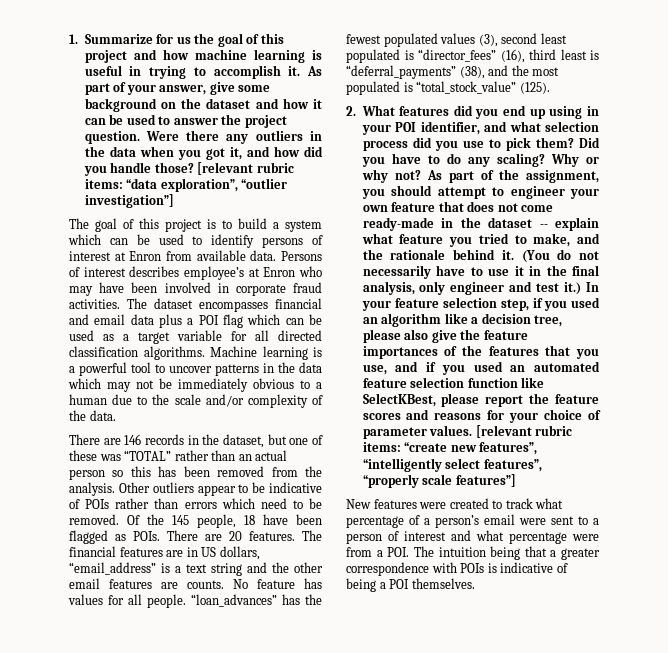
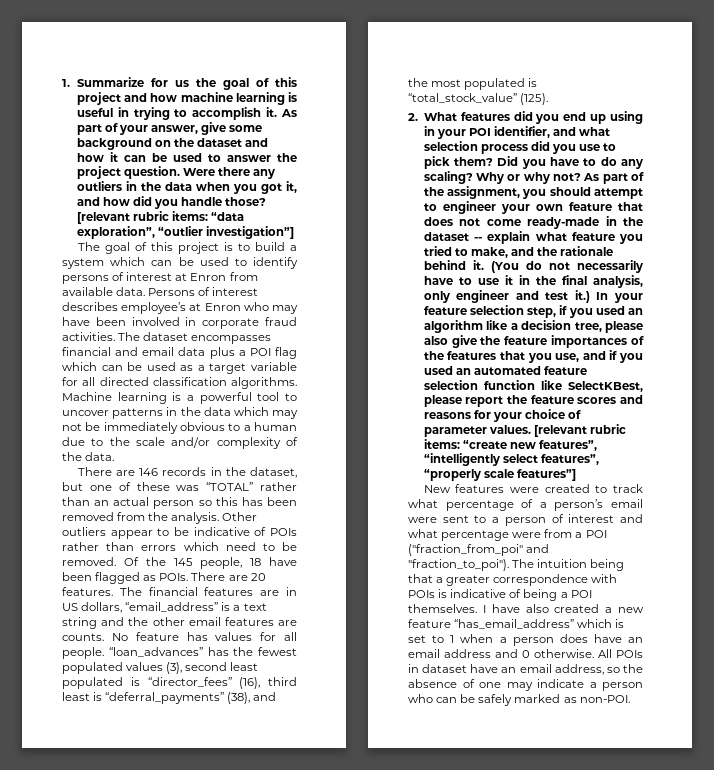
- New features were created to track what percentage of a person’s email were sent to a person of interest and what percentage were from a POI. The intuition being that a greater correspondence with POIs is indicative of being a POI themselves.
+ New features were created to track what percentage of a person’s email were sent to a person of interest and what percentage were from a POI ("fraction_from_poi" and "fraction_to_poi"). The intuition being that a greater correspondence with POIs is indicative of being a POI themselves.
+ I have also created a new feature “has_email_address” which is set to 1 when a person does have an email address and 0 otherwise. All POIs in dataset have an email address, so the absence of one may indicate a person who can be safely marked as non-POI.

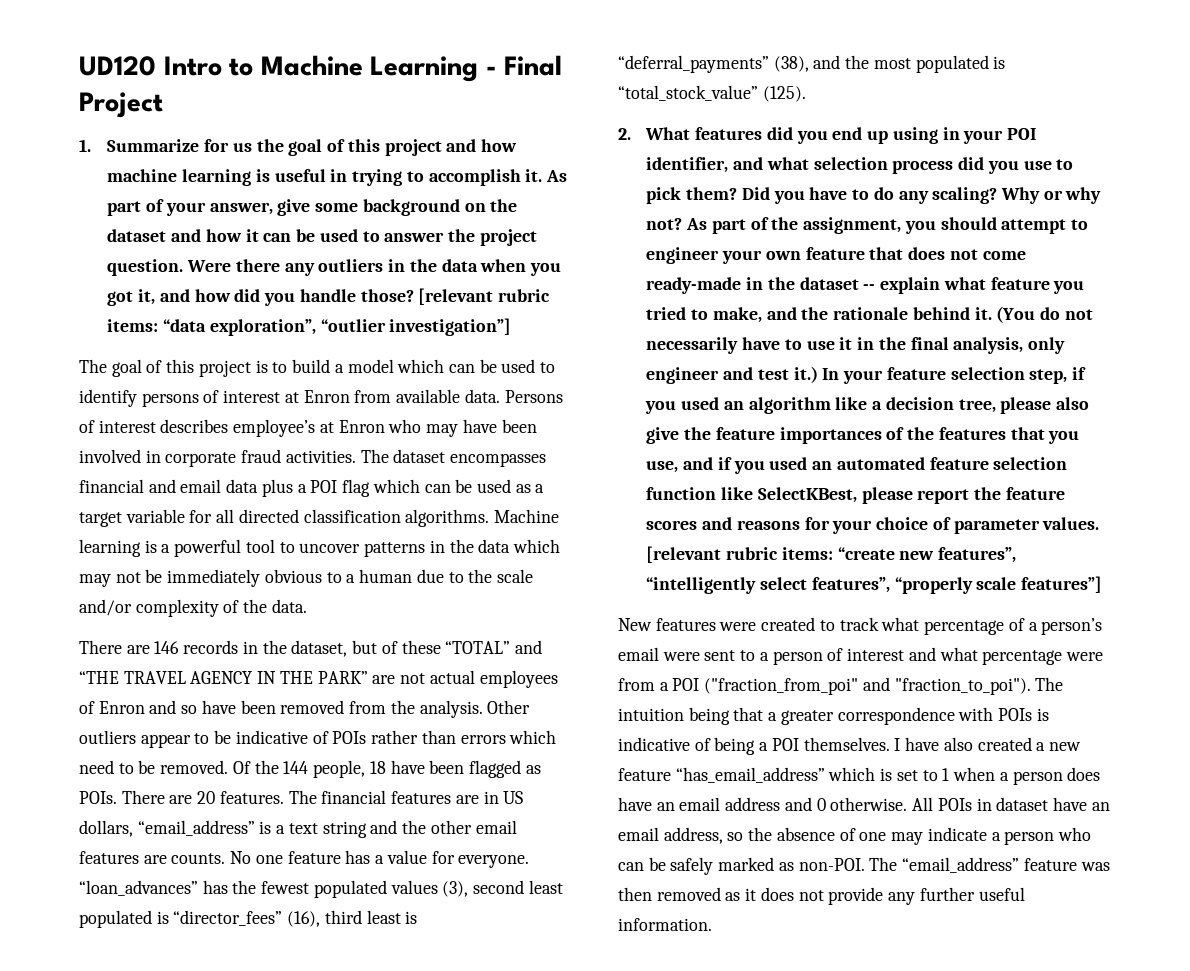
+ UD120 Intro to Machine Learning - Final Project
- The goal of this project is to build a system which can be used to identify persons of interest at Enron from available data.
+ The goal of this project is to build a model which can be used to identify persons of interest at Enron from available data.
- There are 146 records in the dataset, but one of these was “TOTAL” rather than an actual person so this has been removed from the analysis.
+ There are 146 records in the dataset, but of these “TOTAL” and “THE TRAVEL AGENCY IN THE PARK” are not actual employees of Enron and so have been removed from the analysis.
- Of the 145 people, 18 have been flagged as POIs.
+ Of the 144 people, 18 have been flagged as POIs.
- No feature has values for all people.
+ No one feature has a value for everyone.
+ The “email_address” feature was then removed as it does not provide any further useful information.

